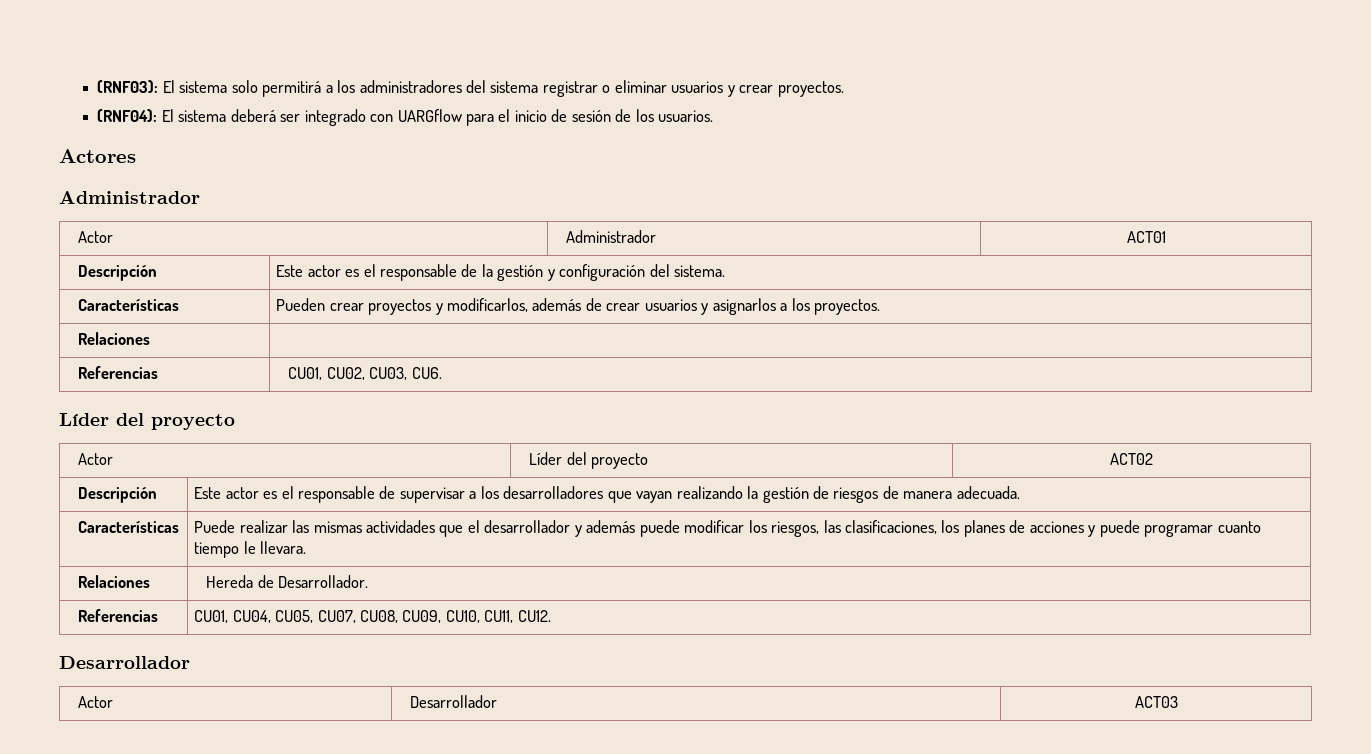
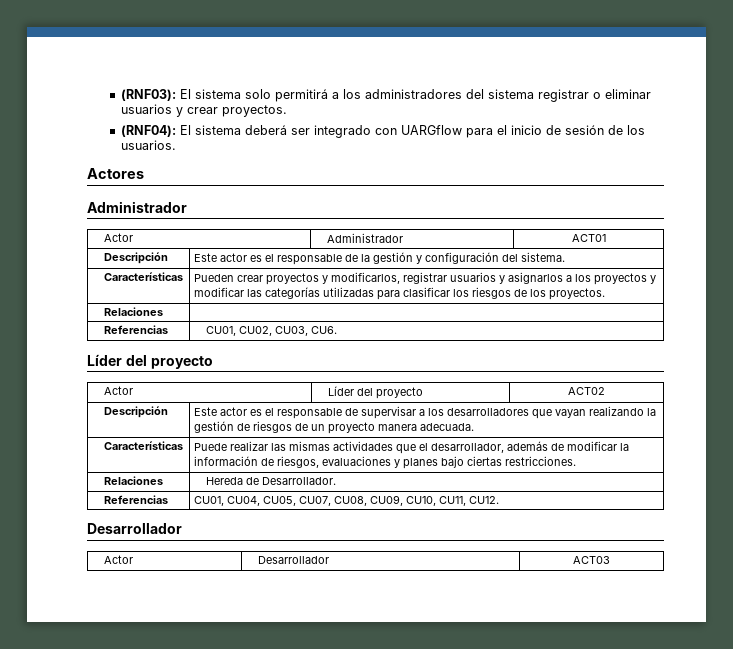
- Características | Pueden crear proyectos y modificarlos, además de crear usuarios y asignarlos a los proyectos.
+ Características | Pueden crear proyectos y modificarlos, registrar usuarios y asignarlos a los proyectos y modificar las categorías utilizadas para clasificar los riesgos de los proyectos.
- Descripción | Este actor es el responsable de supervisar a los desarrolladores que vayan realizando la gestión de riesgos de manera adecuada.
+ Descripción | Este actor es el responsable de supervisar a los desarrolladores que vayan realizando la gestión de riesgos de un proyecto manera adecuada.
- Características | Puede realizar las mismas actividades que el desarrollador y además puede modificar los riesgos, las clasificaciones, los planes de acciones y puede programar cuanto tiempo le llevara.
+ Características | Puede realizar las mismas actividades que el desarrollador, además de modificar la información de riesgos, evaluaciones y planes bajo ciertas restricciones.

